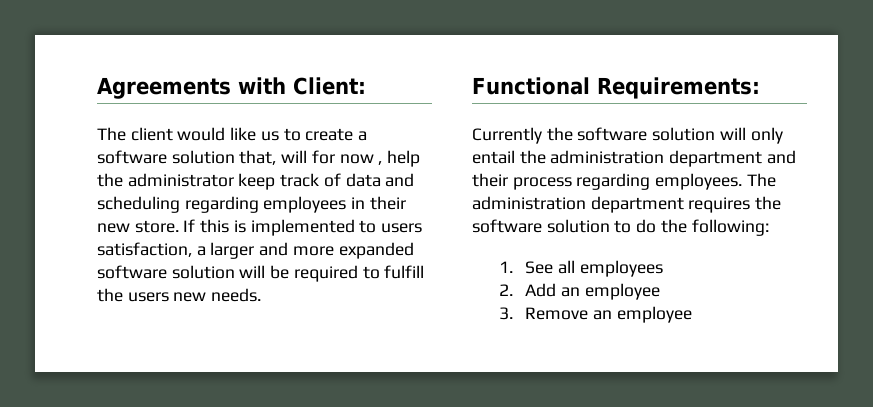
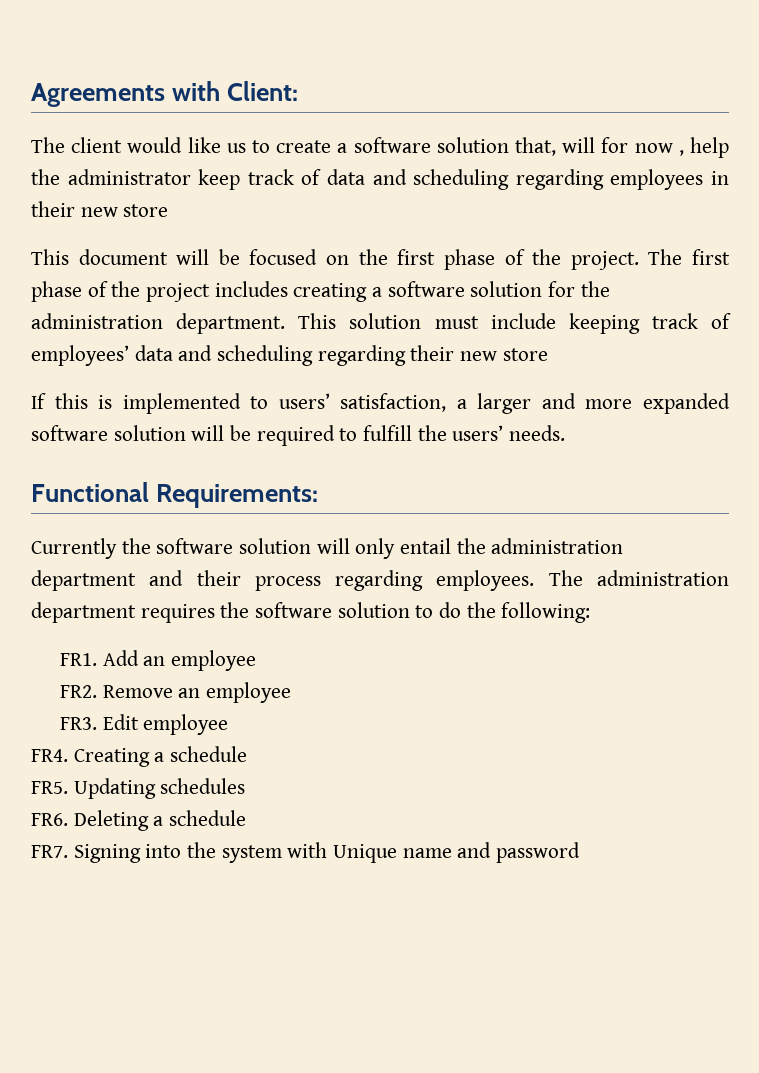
- The client would like us to create a software solution that, will for now , help the administrator keep track of data and scheduling regarding employees in their new store. If this is implemented to users satisfaction, a larger and more expanded software solution will be required to fulfill the users new needs.
+ The client would like us to create a software solution that, will for now , help the administrator keep track of data and scheduling regarding employees in their new store
+ This document will be focused on the first phase of the project. The first phase of the project includes creating a software solution for the administration department. This solution must include keeping track of employees’ data and scheduling regarding their new store
+ If this is implemented to users’ satisfaction, a larger and more expanded software solution will be required to fulfill the users’ needs.
- 1. See all employees
- 2. Add an employee
+ FR1. Add an employee
- 3. Remove an employee
+ FR2. Remove an employee
+ FR3. Edit employee
+ FR4. Creating a schedule
+ FR5. Updating schedules
+ FR6. Deleting a schedule
+ FR7. Signing into the system with Unique name and password

